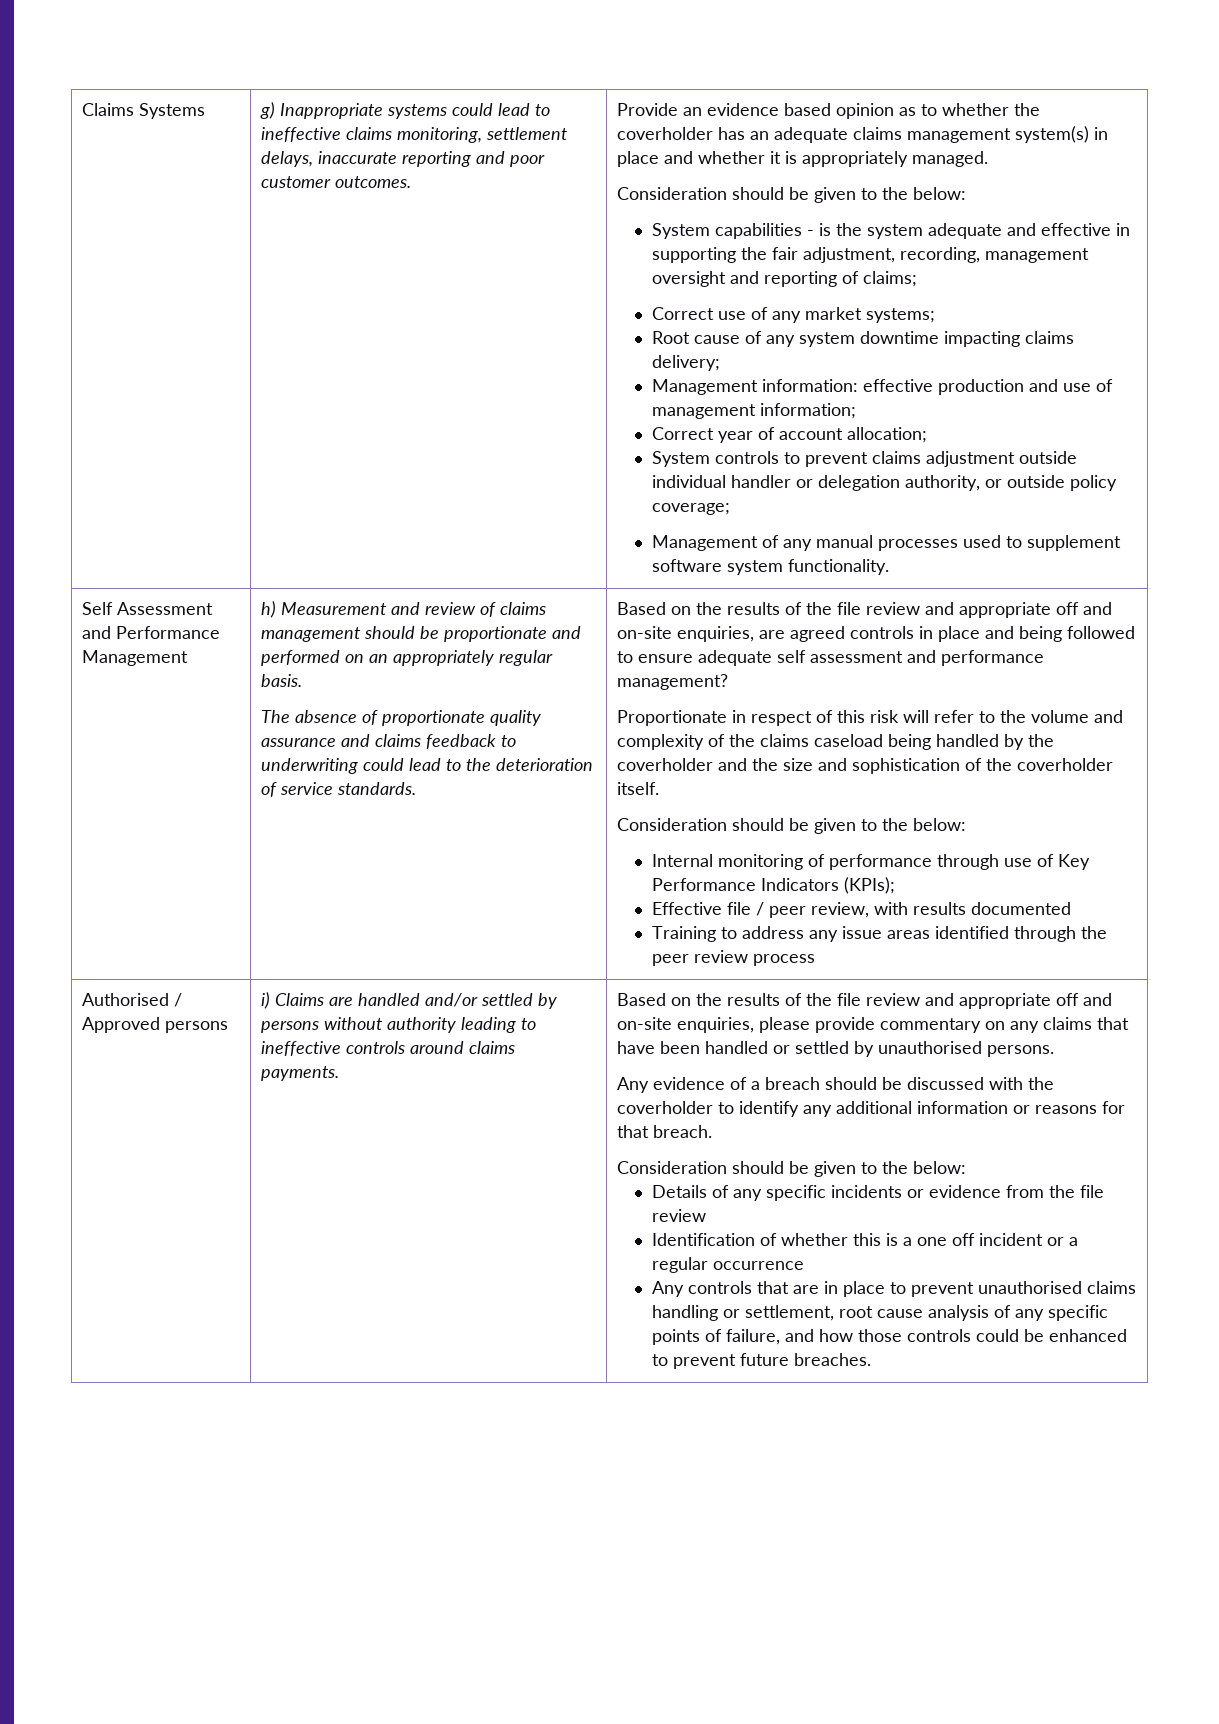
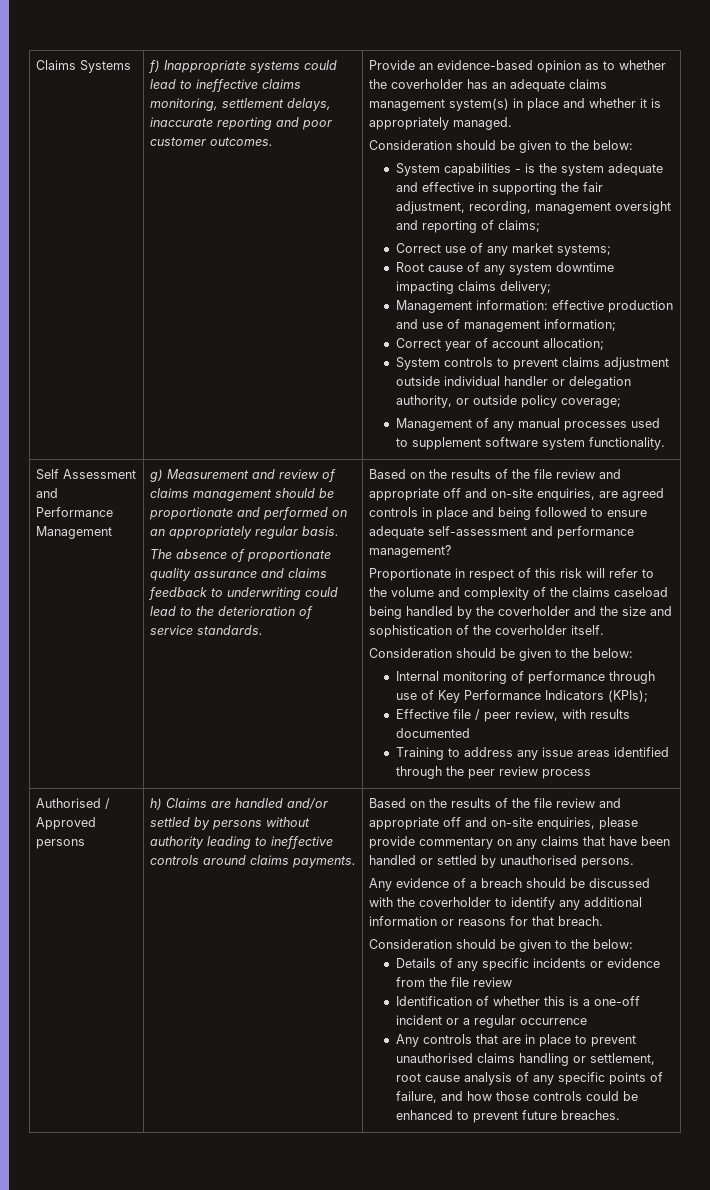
- g) Inappropriate systems could lead to ineffective claims monitoring, settlement delays, inaccurate reporting and poor customer outcomes.
+ f) Inappropriate systems could lead to ineffective claims monitoring, settlement delays, inaccurate reporting and poor customer outcomes.
- Provide an evidence based opinion as to whether the coverholder has an adequate claims management system(s) in place and whether it is appropriately managed.
+ Provide an evidence-based opinion as to whether the coverholder has an adequate claims management system(s) in place and whether it is appropriately managed.
- h) Measurement and review of claims management should be proportionate and performed on an appropriately regular basis.
+ g) Measurement and review of claims management should be proportionate and performed on an appropriately regular basis.
- Based on the results of the file review and appropriate off and on-site enquiries, are agreed controls in place and being followed to ensure adequate self assessment and performance management?
+ Based on the results of the file review and appropriate off and on-site enquiries, are agreed controls in place and being followed to ensure adequate self-assessment and performance management?
- i) Claims are handled and/or settled by persons without authority leading to ineffective controls around claims payments.
+ h) Claims are handled and/or settled by persons without authority leading to ineffective controls around claims payments.
- Identification of whether this is a one off incident or a regular occurrence
+ Identification of whether this is a one-off incident or a regular occurrence

